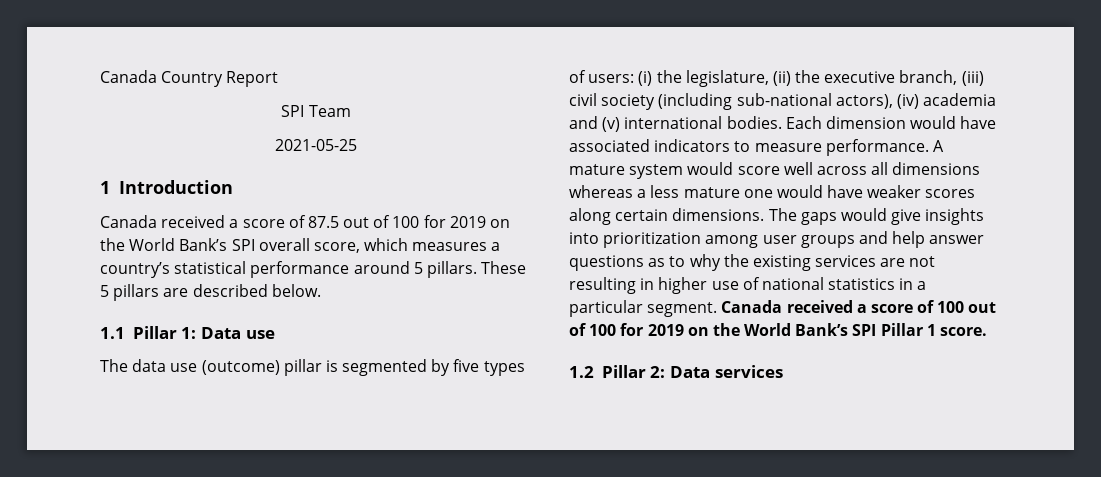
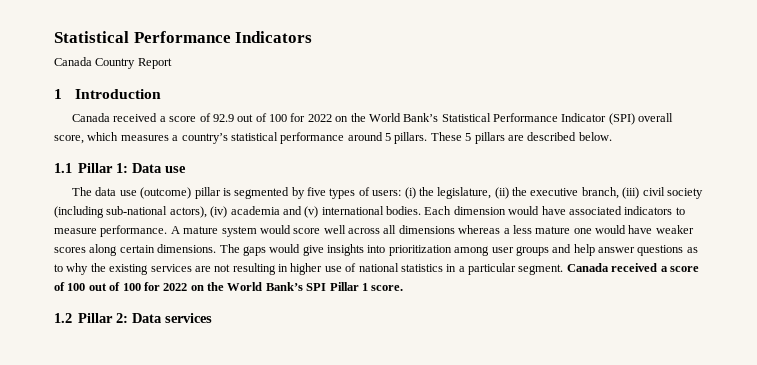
+ Statistical Performance Indicators
- SPI Team
- 2021-05-25
- Canada received a score of 87.5 out of 100 for 2019 on the World Bank’s SPI overall score, which measures a country’s statistical performance around 5 pillars.
+ Canada received a score of 92.9 out of 100 for 2022 on the World Bank’s Statistical Performance Indicator (SPI) overall score, which measures a country’s statistical performance around 5 pillars.
- Canada received a score of 100 out of 100 for 2019 on the World Bank’s SPI Pillar 1 score.
+ Canada received a score of 100 out of 100 for 2022 on the World Bank’s SPI Pillar 1 score.

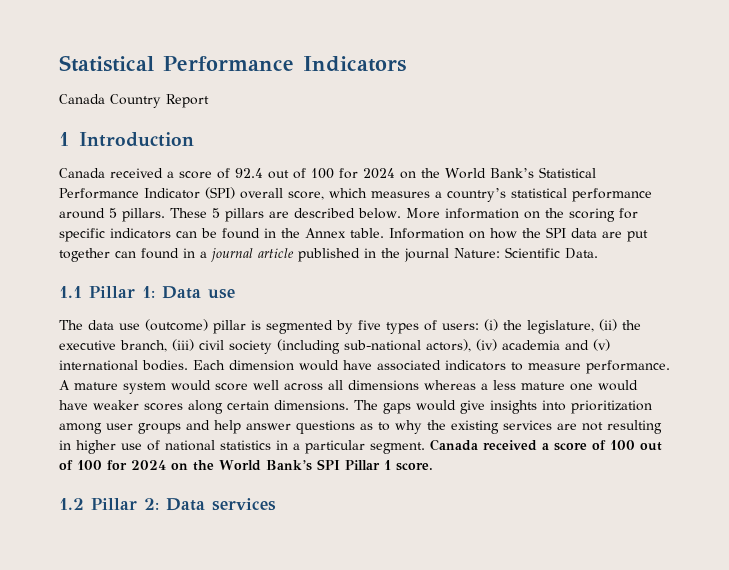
- Canada received a score of 92.9 out of 100 for 2022 on the World Bank’s Statistical Performance Indicator (SPI) overall score, which measures a country’s statistical performance around 5 pillars.
+ Canada received a score of 92.4 out of 100 for 2024 on the World Bank’s Statistical Performance Indicator (SPI) overall score, which measures a country’s statistical performance around 5 pillars.
+ More information on the scoring for specific indicators can be found in the Annex table. Information on how the SPI data are put together can found in a journal article published in the journal Nature: Scientific Data.
- Canada received a score of 100 out of 100 for 2022 on the World Bank’s SPI Pillar 1 score.
+ Canada received a score of 100 out of 100 for 2024 on the World Bank’s SPI Pillar 1 score.

